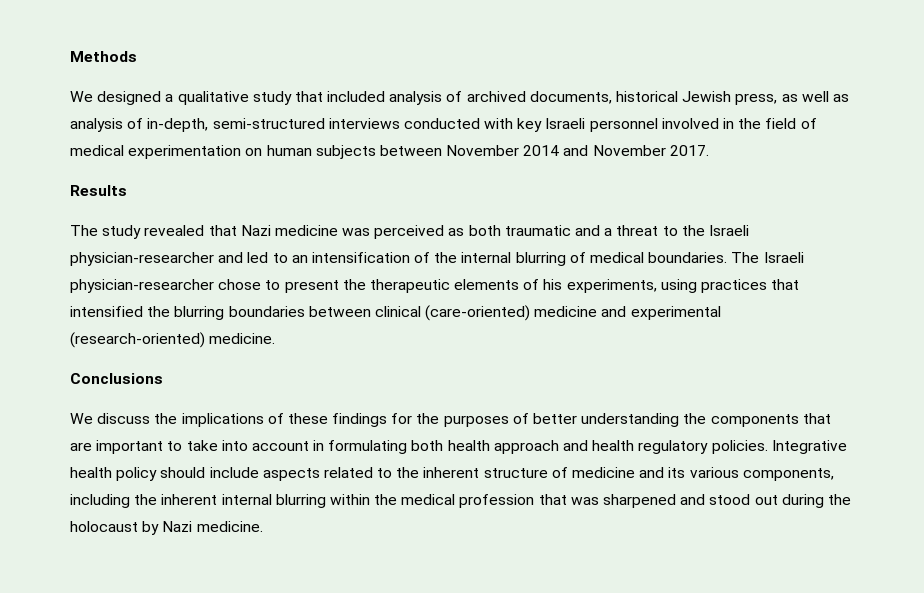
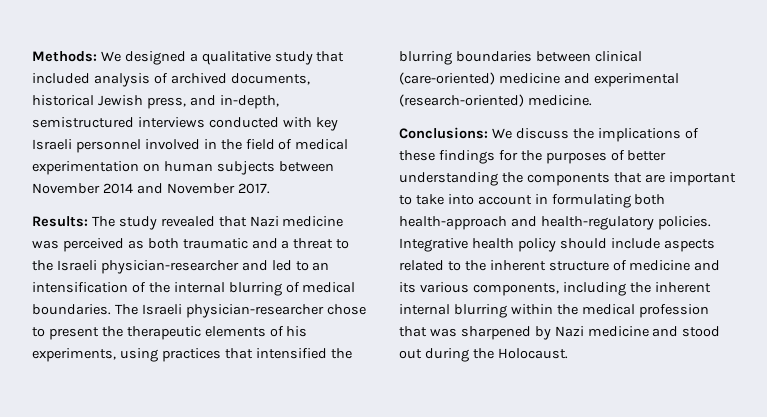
- Methods
- We designed a qualitative study that included analysis of archived documents, historical Jewish press, as well as analysis of in-depth, semi-structured interviews conducted with key Israeli personnel involved in the field of medical experimentation on human subjects between November 2014 and November 2017.
+ Methods: We designed a qualitative study that included analysis of archived documents, historical Jewish press, and in-depth, semistructured interviews conducted with key Israeli personnel involved in the field of medical experimentation on human subjects between November 2014 and November 2017.
- Results
- The study revealed that Nazi medicine was perceived as both traumatic and a threat to the Israeli physician-researcher and led to an intensification of the internal blurring of medical boundaries.
+ Results: The study revealed that Nazi medicine was perceived as both traumatic and a threat to the Israeli physician-researcher and led to an intensification of the internal blurring of medical boundaries.
- Conclusions
- We discuss the implications of these findings for the purposes of better understanding the components that are important to take into account in formulating both health approach and health regulatory policies.
+ Conclusions: We discuss the implications of these findings for the purposes of better understanding the components that are important to take into account in formulating both health-approach and health-regulatory policies.
- Integrative health policy should include aspects related to the inherent structure of medicine and its various components, including the inherent internal blurring within the medical profession that was sharpened and stood out during the holocaust by Nazi medicine.
+ Integrative health policy should include aspects related to the inherent structure of medicine and its various components, including the inherent internal blurring within the medical profession that was sharpened by Nazi medicine and stood out during the Holocaust.

